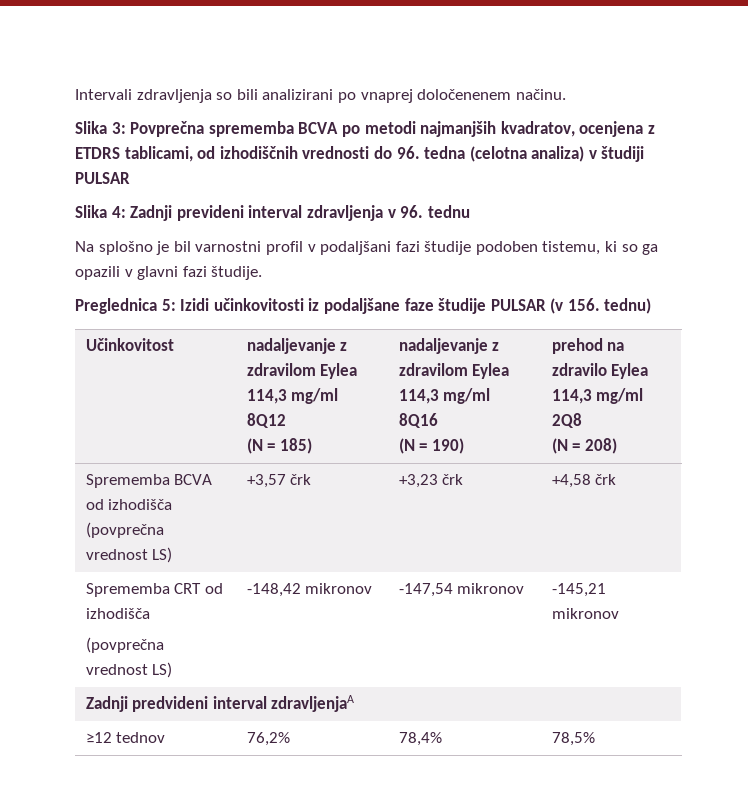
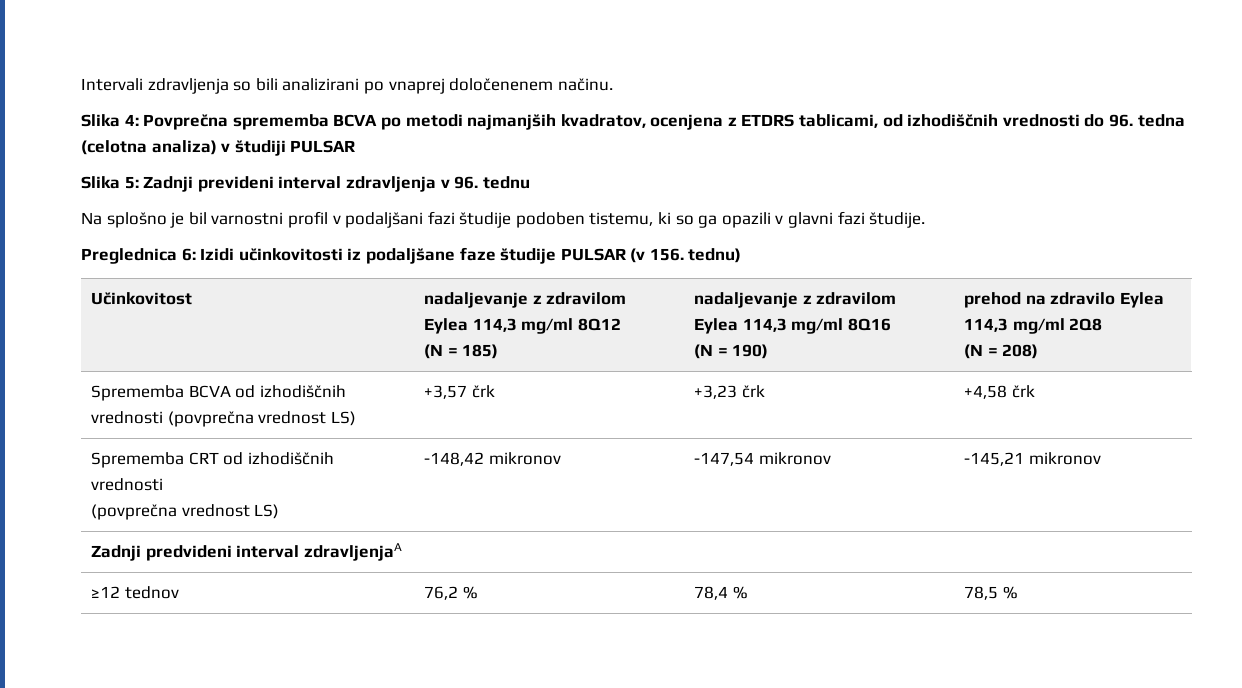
- Slika 3: Povprečna sprememba BCVA po metodi najmanjših kvadratov, ocenjena z ETDRS tablicami, od izhodiščnih vrednosti do 96. tedna (celotna analiza) v študiji PULSAR
+ Slika 4: Povprečna sprememba BCVA po metodi najmanjših kvadratov, ocenjena z ETDRS tablicami, od izhodiščnih vrednosti do 96. tedna (celotna analiza) v študiji PULSAR
- Slika 4: Zadnji prevideni interval zdravljenja v 96. tednu
+ Slika 5: Zadnji prevideni interval zdravljenja v 96. tednu
- Preglednica 5: Izidi učinkovitosti iz podaljšane faze študije PULSAR (v 156. tednu)
+ Preglednica 6: Izidi učinkovitosti iz podaljšane faze študije PULSAR (v 156. tednu)
- Sprememba BCVA od izhodišča (povprečna vrednost LS) | +3,57 črk | +3,23 črk | +4,58 črk
+ Sprememba BCVA od izhodiščnih vrednosti (povprečna vrednost LS) | +3,57 črk | +3,23 črk | +4,58 črk
- Sprememba CRT od izhodišča
+ Sprememba CRT od izhodiščnih vrednosti
- ≥12 tednov | 76,2% | 78,4% | 78,5%
+ ≥12 tednov | 76,2 % | 78,4 % | 78,5 %

